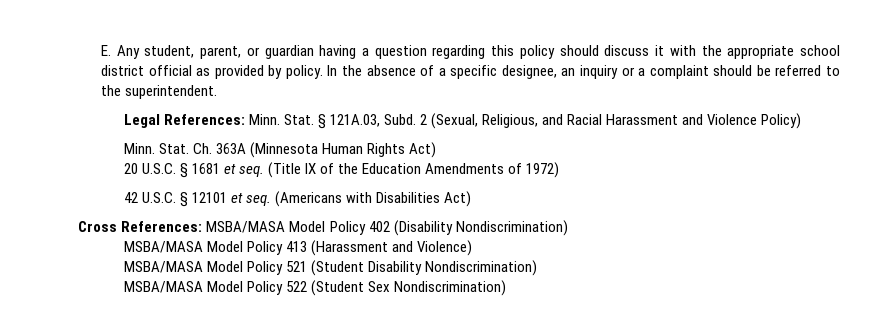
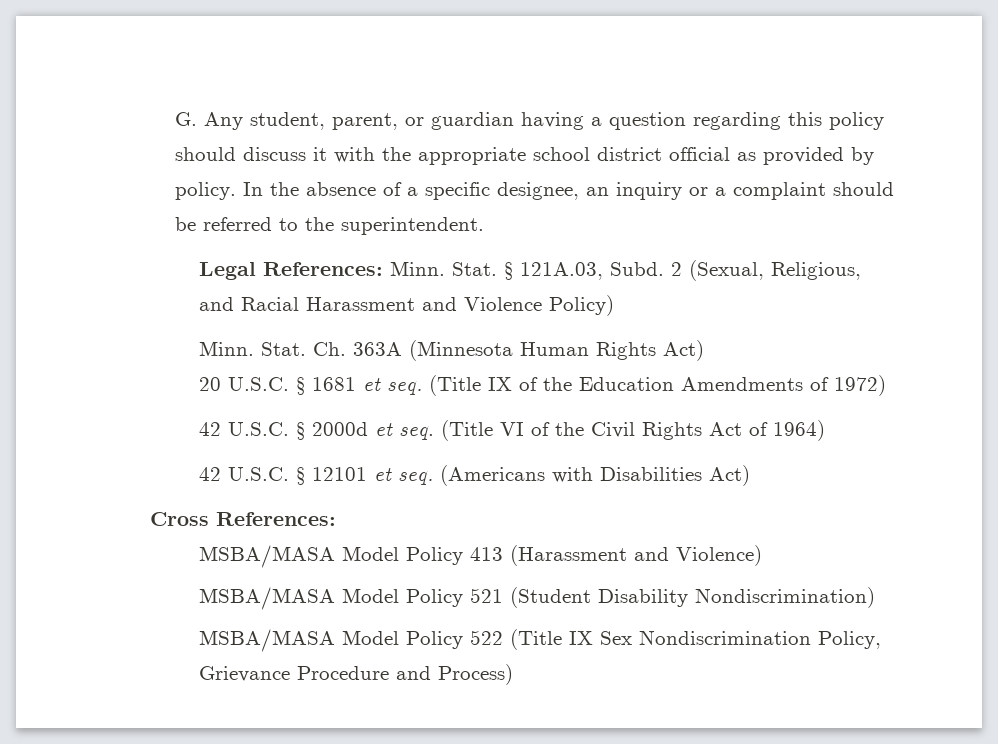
- E. Any student, parent, or guardian having a question regarding this policy should discuss it with the appropriate school district official as provided by policy.
+ G. Any student, parent, or guardian having a question regarding this policy should discuss it with the appropriate school district official as provided by policy.
+ 42 U.S.C. § 2000d et seq. (Title VI of the Civil Rights Act of 1964)
- Cross References: MSBA/MASA Model Policy 402 (Disability Nondiscrimination)
+ Cross References:
- MSBA/MASA Model Policy 522 (Student Sex Nondiscrimination)
+ MSBA/MASA Model Policy 522 (Title IX Sex Nondiscrimination Policy, Grievance Procedure and Process)

